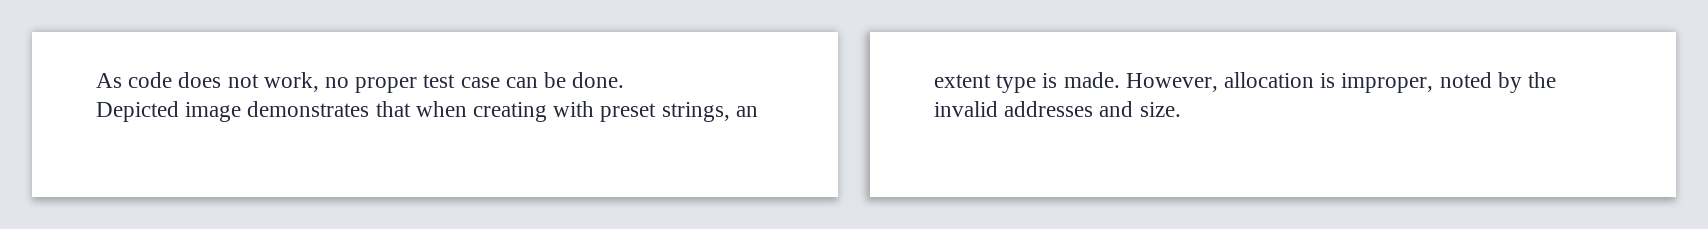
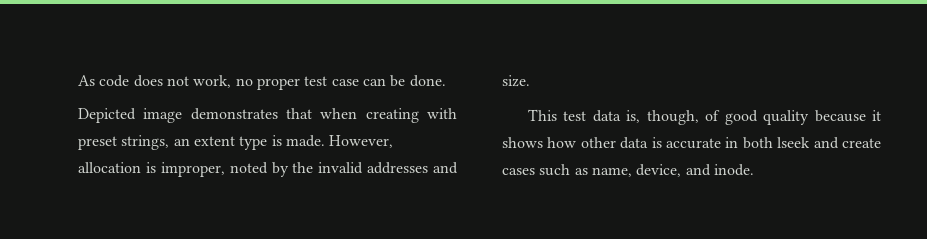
+ This test data is, though, of good quality because it shows how other data is accurate in both lseek and create cases such as name, device, and inode.

